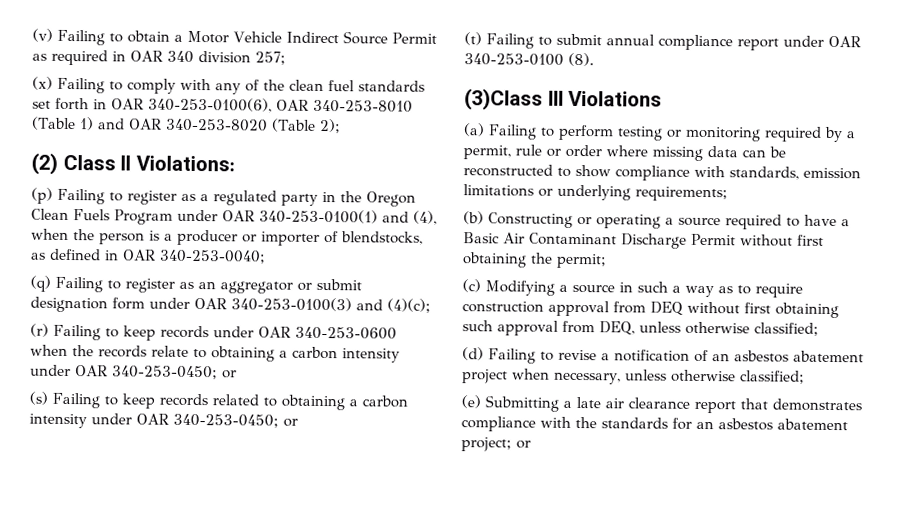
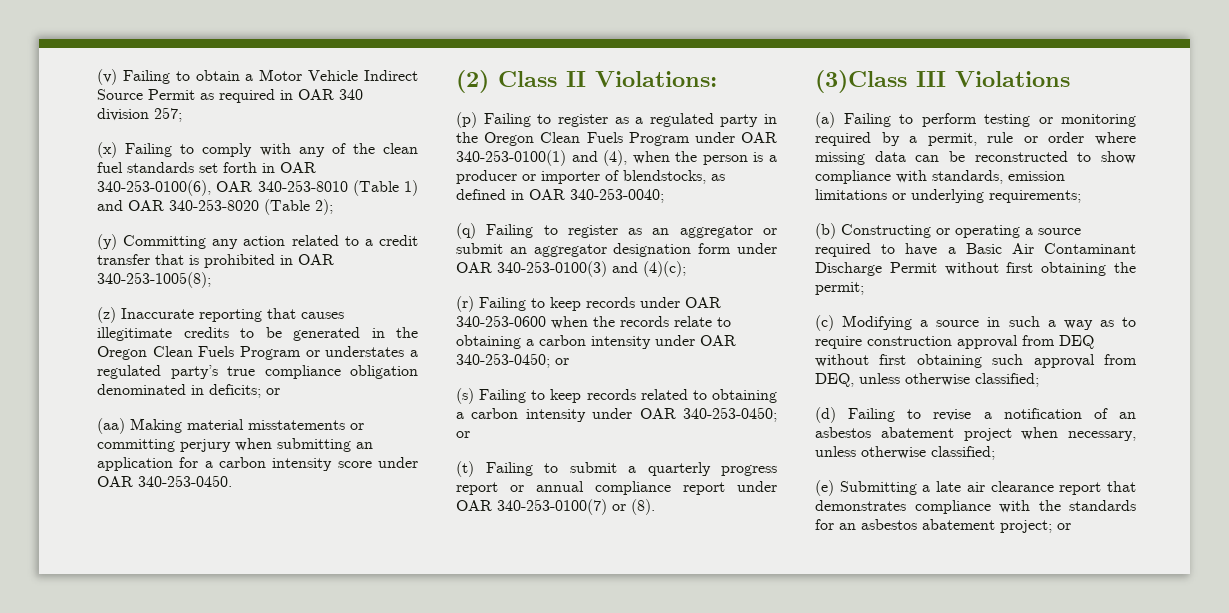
+ (y) Committing any action related to a credit transfer that is prohibited in OAR 340-253-1005(8);
+ (z) Inaccurate reporting that causes illegitimate credits to be generated in the Oregon Clean Fuels Program or understates a regulated party’s true compliance obligation denominated in deficits; or
+ (aa) Making material misstatements or committing perjury when submitting an application for a carbon intensity score under OAR 340-253-0450.
- (q) Failing to register as an aggregator or submit designation form under OAR 340-253-0100(3) and (4)(c);
+ (q) Failing to register as an aggregator or submit an aggregator designation form under OAR 340-253-0100(3) and (4)(c);
- (t) Failing to submit annual compliance report under OAR 340-253-0100 (8).
+ (t) Failing to submit a quarterly progress report or annual compliance report under OAR 340-253-0100(7) or (8).

